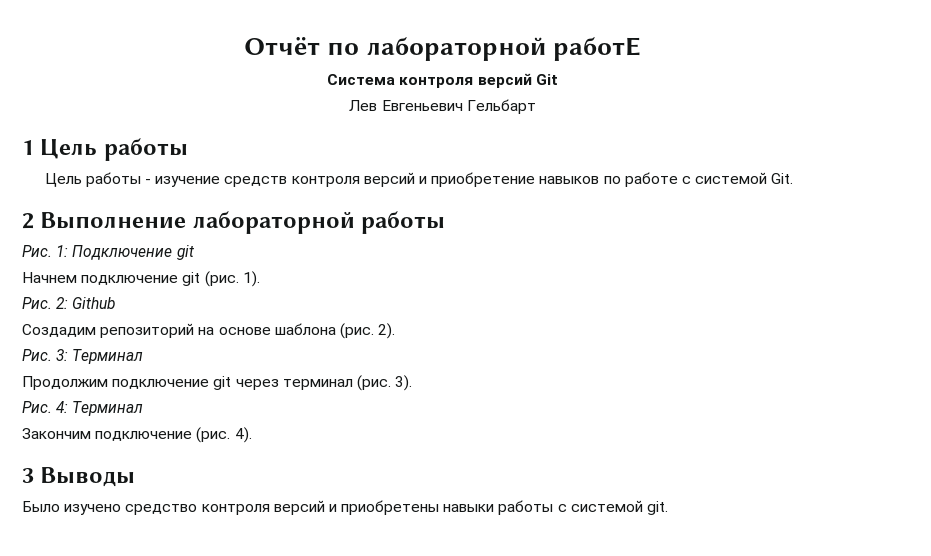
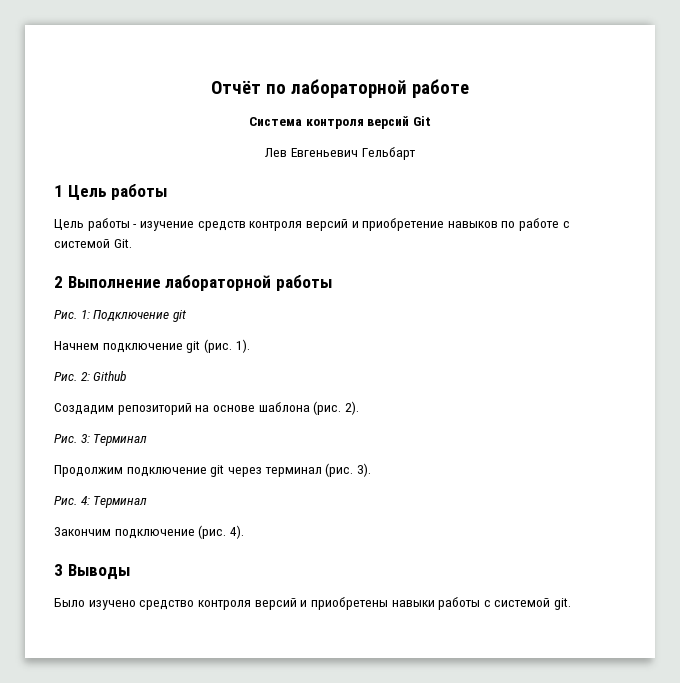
- Отчёт по лабораторной работЕ
+ Отчёт по лабораторной работе

